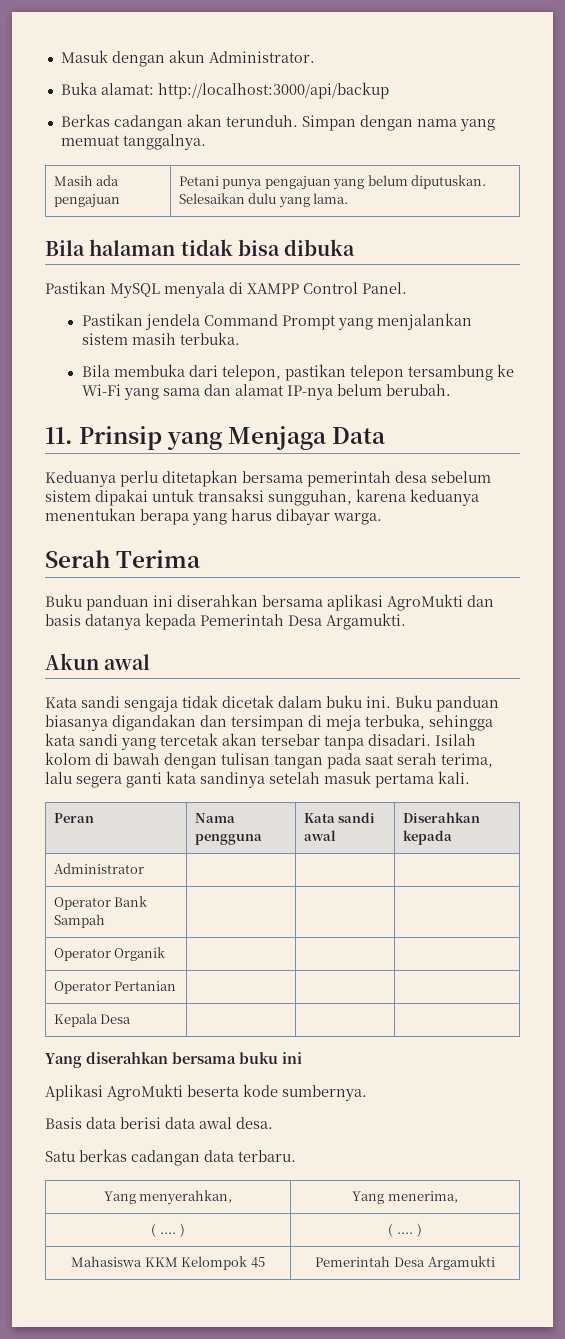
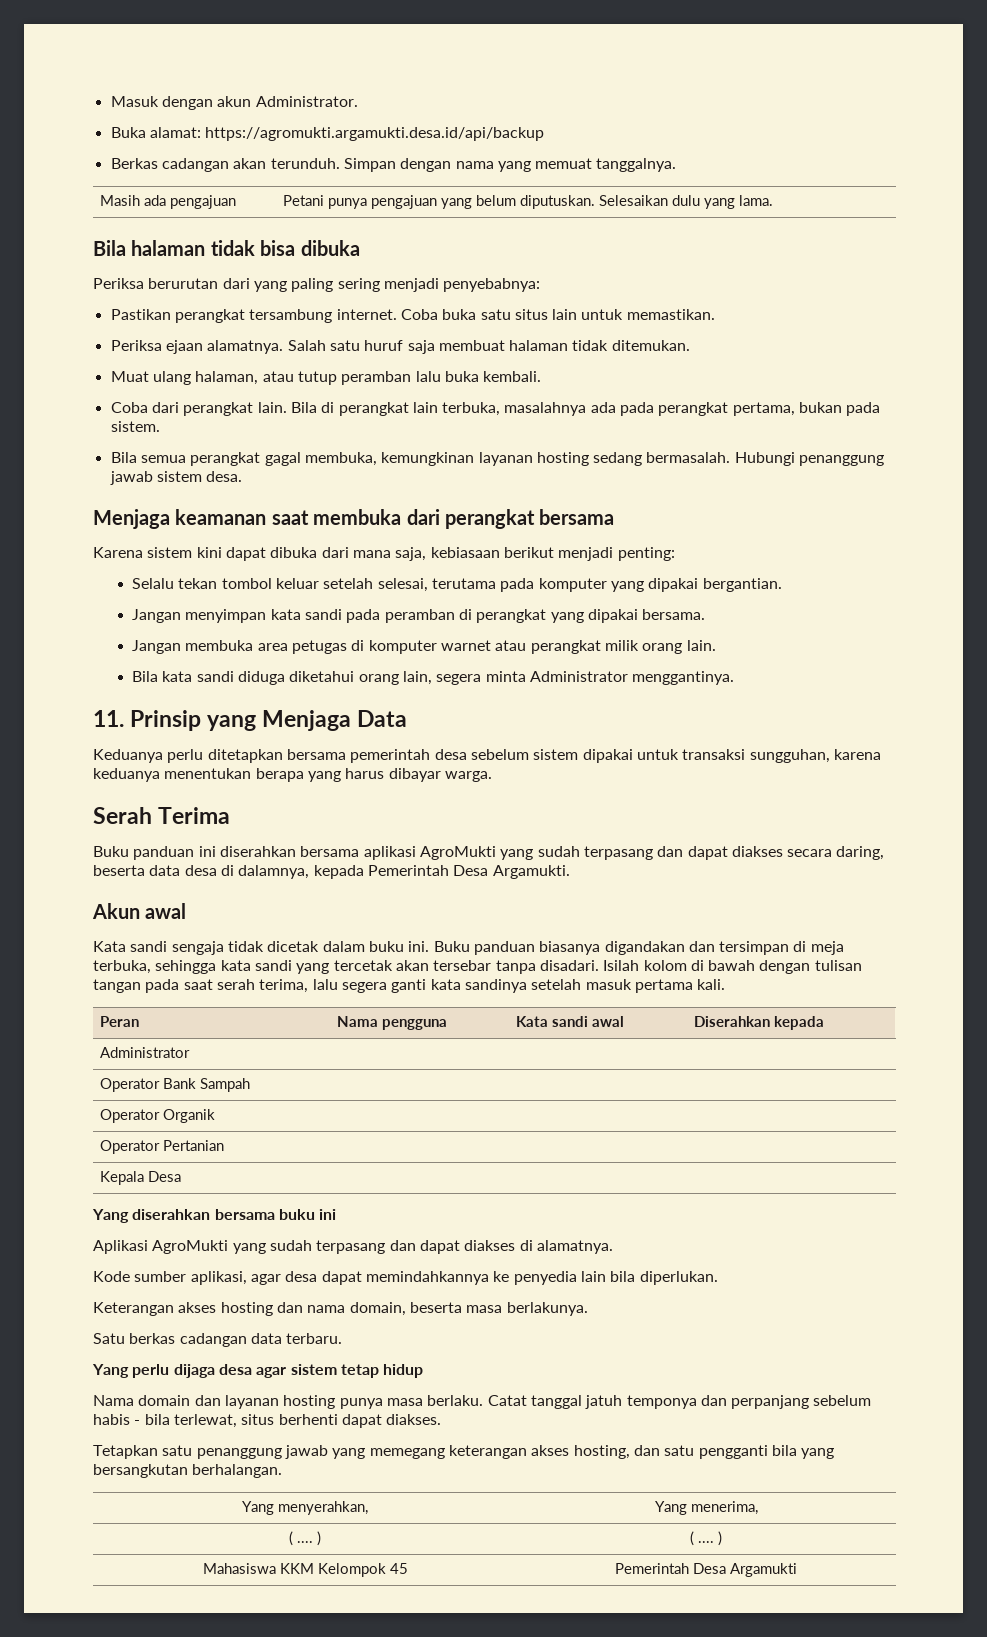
- Buka alamat: http://localhost:3000/api/backup
+ Buka alamat: https://agromukti.argamukti.desa.id/api/backup
- Pastikan MySQL menyala di XAMPP Control Panel.
- Pastikan jendela Command Prompt yang menjalankan sistem masih terbuka.
- Bila membuka dari telepon, pastikan telepon tersambung ke Wi-Fi yang sama dan alamat IP-nya belum berubah.
+ Periksa berurutan dari yang paling sering menjadi penyebabnya:
+ Pastikan perangkat tersambung internet. Coba buka satu situs lain untuk memastikan.
+ Periksa ejaan alamatnya. Salah satu huruf saja membuat halaman tidak ditemukan.
+ Muat ulang halaman, atau tutup peramban lalu buka kembali.
+ Coba dari perangkat lain. Bila di perangkat lain terbuka, masalahnya ada pada perangkat pertama, bukan pada sistem.
+ Bila semua perangkat gagal membuka, kemungkinan layanan hosting sedang bermasalah. Hubungi penanggung jawab sistem desa.
+ Menjaga keamanan saat membuka dari perangkat bersama
+ Karena sistem kini dapat dibuka dari mana saja, kebiasaan berikut menjadi penting:
+ Selalu tekan tombol keluar setelah selesai, terutama pada komputer yang dipakai bergantian.
+ Jangan menyimpan kata sandi pada peramban di perangkat yang dipakai bersama.
+ Jangan membuka area petugas di komputer warnet atau perangkat milik orang lain.
+ Bila kata sandi diduga diketahui orang lain, segera minta Administrator menggantinya.
- Buku panduan ini diserahkan bersama aplikasi AgroMukti dan basis datanya kepada Pemerintah Desa Argamukti.
+ Buku panduan ini diserahkan bersama aplikasi AgroMukti yang sudah terpasang dan dapat diakses secara daring, beserta data desa di dalamnya, kepada Pemerintah Desa Argamukti.
- Aplikasi AgroMukti beserta kode sumbernya.
- Basis data berisi data awal desa.
+ Aplikasi AgroMukti yang sudah terpasang dan dapat diakses di alamatnya.
+ Kode sumber aplikasi, agar desa dapat memindahkannya ke penyedia lain bila diperlukan.
+ Keterangan akses hosting dan nama domain, beserta masa berlakunya.
+ Yang perlu dijaga desa agar sistem tetap hidup
+ Nama domain dan layanan hosting punya masa berlaku. Catat tanggal jatuh temponya dan perpanjang sebelum habis - bila terlewat, situs berhenti dapat diakses.
+ Tetapkan satu penanggung jawab yang memegang keterangan akses hosting, dan satu pengganti bila yang bersangkutan berhalangan.

